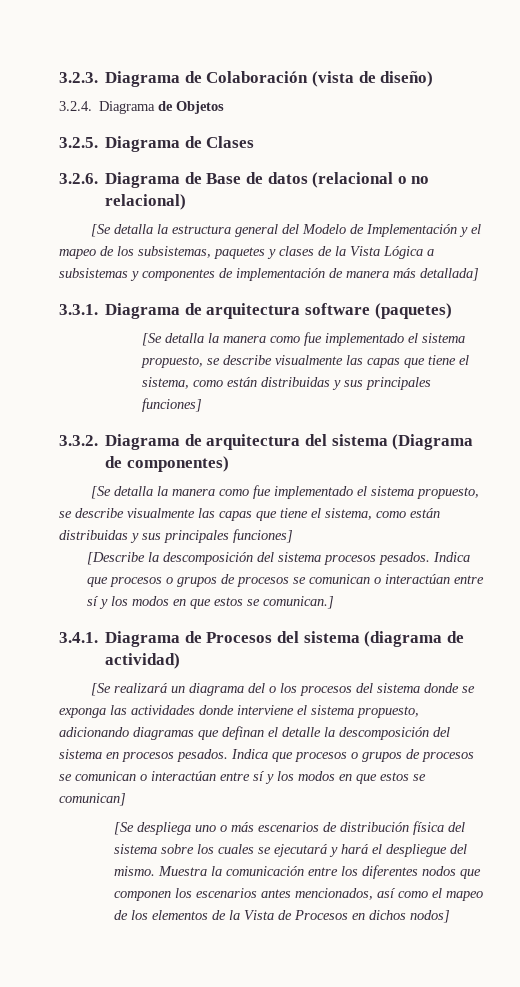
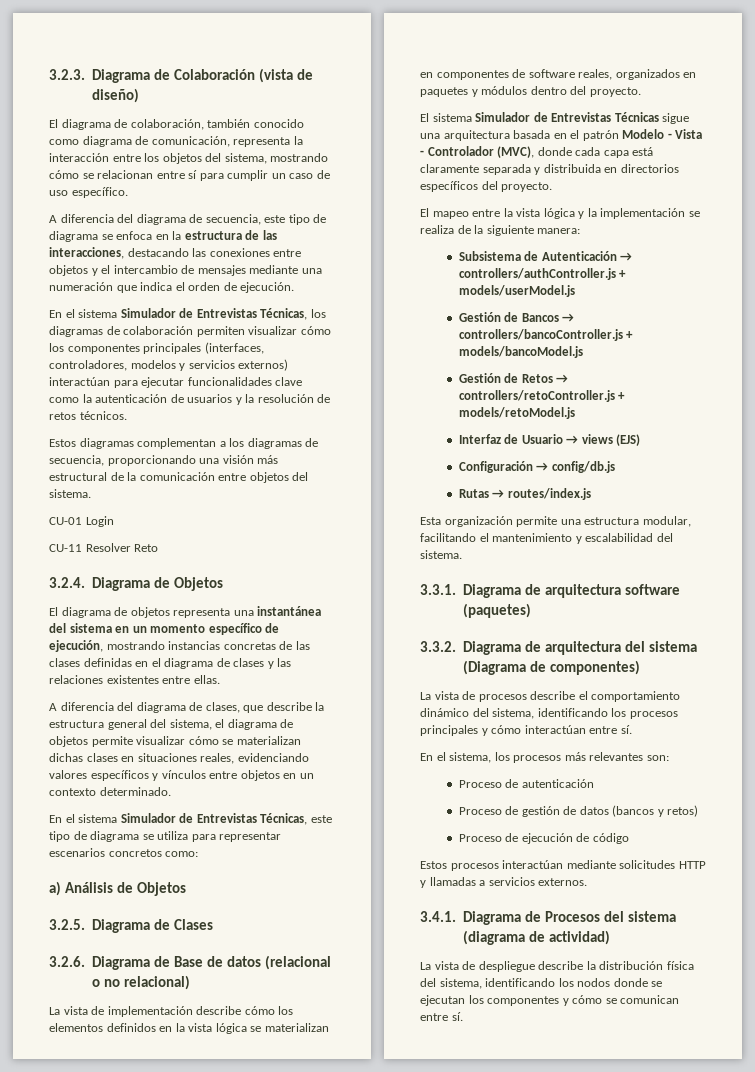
+ El diagrama de colaboración, también conocido como diagrama de comunicación, representa la interacción entre los objetos del sistema, mostrando cómo se relacionan entre sí para cumplir un caso de uso específico.
+ A diferencia del diagrama de secuencia, este tipo de diagrama se enfoca en la estructura de las interacciones, destacando las conexiones entre objetos y el intercambio de mensajes mediante una numeración que indica el orden de ejecución.
+ En el sistema Simulador de Entrevistas Técnicas, los diagramas de colaboración permiten visualizar cómo los componentes principales (interfaces, controladores, modelos y servicios externos) interactúan para ejecutar funcionalidades clave como la autenticación de usuarios y la resolución de retos técnicos.
+ Estos diagramas complementan a los diagramas de secuencia, proporcionando una visión más estructural de la comunicación entre objetos del sistema.
+ CU-01 Login
+ CU-11 Resolver Reto
  3.2.4. Diagrama de Objetos
+ El diagrama de objetos representa una instantánea del sistema en un momento específico de ejecución, mostrando instancias concretas de las clases definidas en el diagrama de clases y las relaciones existentes entre ellas.
+ A diferencia del diagrama de clases, que describe la estructura general del sistema, el diagrama de objetos permite visualizar cómo se materializan dichas clases en situaciones reales, evidenciando valores específicos y vínculos entre objetos en un contexto determinado.
+ En el sistema Simulador de Entrevistas Técnicas, este tipo de diagrama se utiliza para representar escenarios concretos como:
+ a) Análisis de Objetos
- [Se detalla la estructura general del Modelo de Implementación y el mapeo de los subsistemas, paquetes y clases de la Vista Lógica a subsistemas y componentes de implementación de manera más detallada]
+ La vista de implementación describe cómo los elementos definidos en la vista lógica se materializan en componentes de software reales, organizados en paquetes y módulos dentro del proyecto.
+ El sistema Simulador de Entrevistas Técnicas sigue una arquitectura basada en el patrón Modelo - Vista - Controlador (MVC), donde cada capa está claramente separada y distribuida en directorios específicos del proyecto.
+ El mapeo entre la vista lógica y la implementación se realiza de la siguiente manera:
+ Subsistema de Autenticación → controllers/authController.js + models/userModel.js
+ Gestión de Bancos → controllers/bancoController.js + models/bancoModel.js
+ Gestión de Retos → controllers/retoController.js + models/retoModel.js
+ Interfaz de Usuario → views (EJS)
+ Configuración → config/db.js
+ Rutas → routes/index.js
+ Esta organización permite una estructura modular, facilitando el mantenimiento y escalabilidad del sistema.
  3.3.1. Diagrama de arquitectura software (paquetes)
- [Se detalla la manera como fue implementado el sistema propuesto, se describe visualmente las capas que tiene el sistema, como están distribuidas y sus principales funciones]
  3.3.2. Diagrama de arquitectura del sistema (Diagrama de componentes)
- [Se detalla la manera como fue implementado el sistema propuesto, se describe visualmente las capas que tiene el sistema, como están distribuidas y sus principales funciones]
- [Describe la descomposición del sistema procesos pesados. Indica que procesos o grupos de procesos se comunican o interactúan entre sí y los modos en que estos se comunican.]
+ La vista de procesos describe el comportamiento dinámico del sistema, identificando los procesos principales y cómo interactúan entre sí.
+ En el sistema, los procesos más relevantes son:
+ Proceso de autenticación
+ Proceso de gestión de datos (bancos y retos)
+ Proceso de ejecución de código
+ Estos procesos interactúan mediante solicitudes HTTP y llamadas a servicios externos.
- [Se realizará un diagrama del o los procesos del sistema donde se exponga las actividades donde interviene el sistema propuesto, adicionando diagramas que definan el detalle la descomposición del sistema en procesos pesados. Indica que procesos o grupos de procesos se comunican o interactúan entre sí y los modos en que estos se comunican]
- [Se despliega uno o más escenarios de distribución física del sistema sobre los cuales se ejecutará y hará el despliegue del mismo. Muestra la comunicación entre los diferentes nodos que componen los escenarios antes mencionados, así como el mapeo de los elementos de la Vista de Procesos en dichos nodos]
+ La vista de despliegue describe la distribución física del sistema, identificando los nodos donde se ejecutan los componentes y cómo se comunican entre sí.

